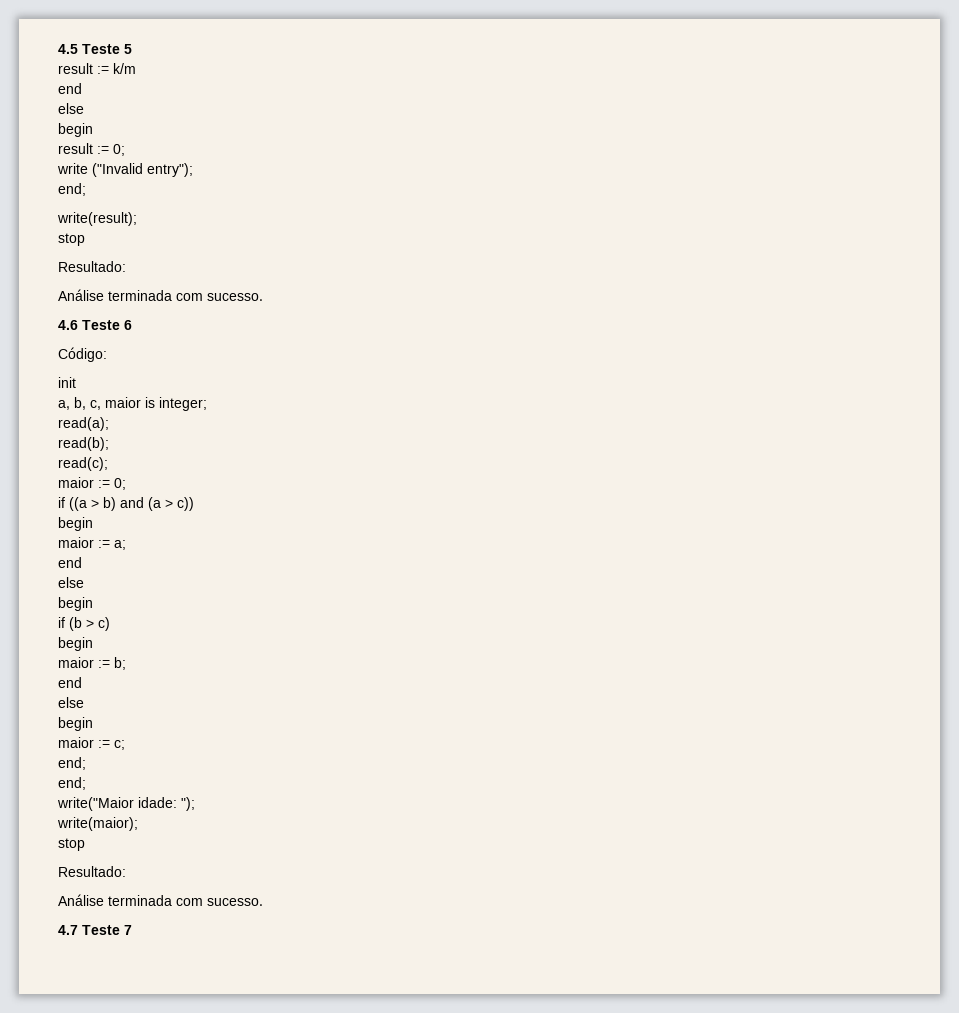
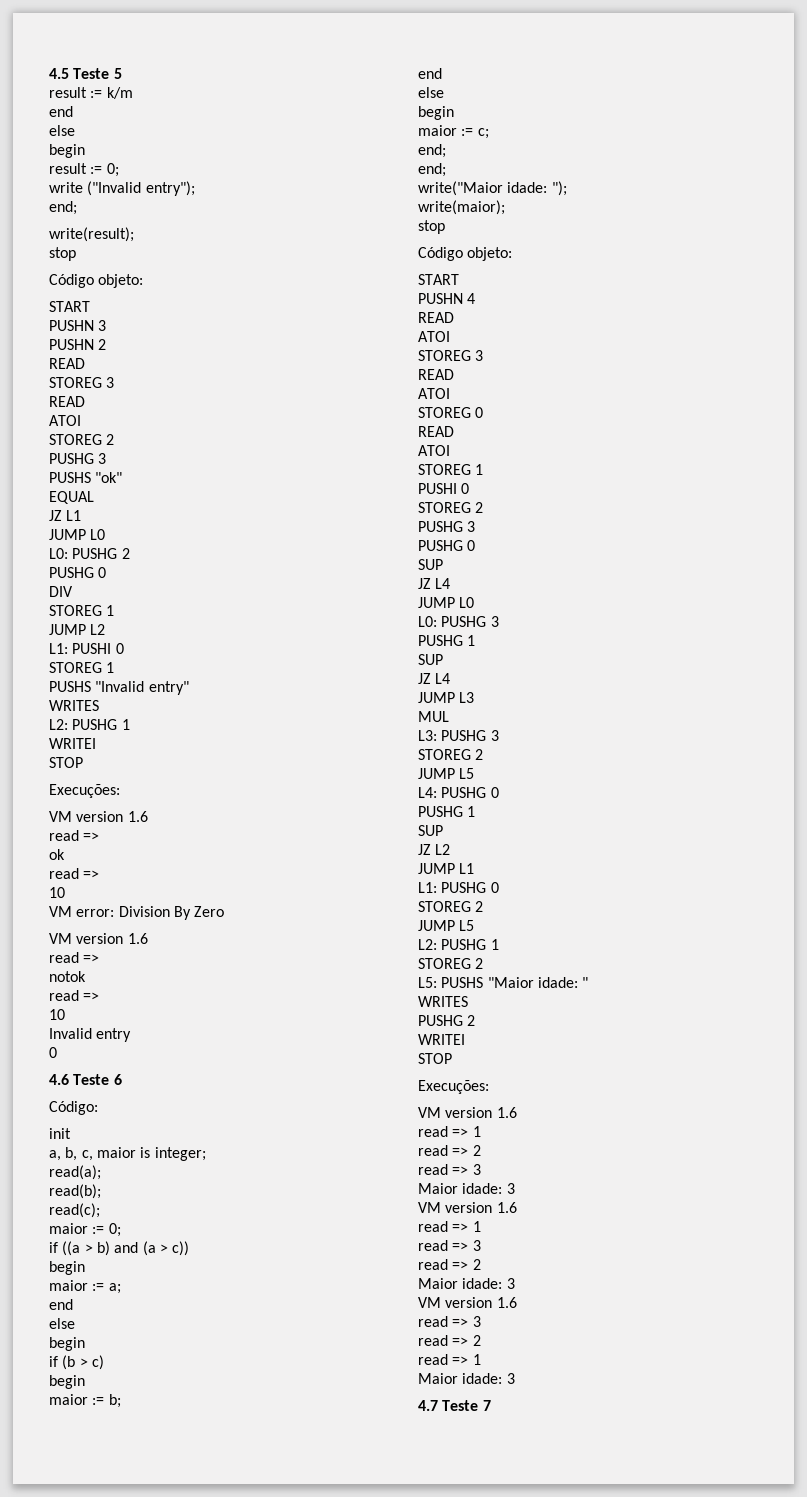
  write(result);
  stop
- Resultado:
- Análise terminada com sucesso.
+ Código objeto:
+ START
+ PUSHN 3
+ PUSHN 2
+ READ
+ STOREG 3
+ READ
+ ATOI
+ STOREG 2
+ PUSHG 3
+ PUSHS "ok"
+ EQUAL
+ JZ L1
+ JUMP L0
+ L0: PUSHG 2
+ PUSHG 0
+ DIV
+ STOREG 1
+ JUMP L2
+ L1: PUSHI 0
+ STOREG 1
+ PUSHS "Invalid entry"
+ WRITES
+ L2: PUSHG 1
+ WRITEI
+ STOP
+ Execuções:
+ VM version 1.6
+ read =>
+ ok
+ read =>
+ 10
+ VM error: Division By Zero
+ VM version 1.6
+ read =>
+ notok
+ read =>
+ 10
+ Invalid entry
+ 0
  write(maior);
  stop
- Resultado:
- Análise terminada com sucesso.
+ Código objeto:
+ START
+ PUSHN 4
+ READ
+ ATOI
+ STOREG 3
+ READ
+ ATOI
+ STOREG 0
+ READ
+ ATOI
+ STOREG 1
+ PUSHI 0
+ STOREG 2
+ PUSHG 3
+ PUSHG 0
+ SUP
+ JZ L4
+ JUMP L0
+ L0: PUSHG 3
+ PUSHG 1
+ SUP
+ JZ L4
+ JUMP L3
+ MUL
+ L3: PUSHG 3
+ STOREG 2
+ JUMP L5
+ L4: PUSHG 0
+ PUSHG 1
+ SUP
+ JZ L2
+ JUMP L1
+ L1: PUSHG 0
+ STOREG 2
+ JUMP L5
+ L2: PUSHG 1
+ STOREG 2
+ L5: PUSHS "Maior idade: "
+ WRITES
+ PUSHG 2
+ WRITEI
+ STOP
+ Execuções:
+ VM version 1.6
+ read => 1
+ read => 2
+ read => 3
+ Maior idade: 3
+ VM version 1.6
+ read => 1
+ read => 3
+ read => 2
+ Maior idade: 3
+ VM version 1.6
+ read => 3
+ read => 2
+ read => 1
+ Maior idade: 3

